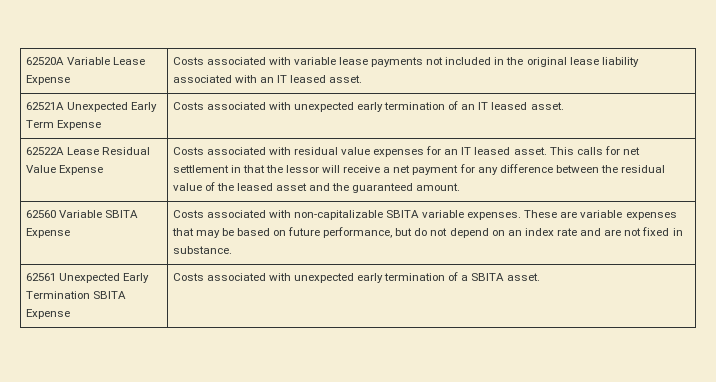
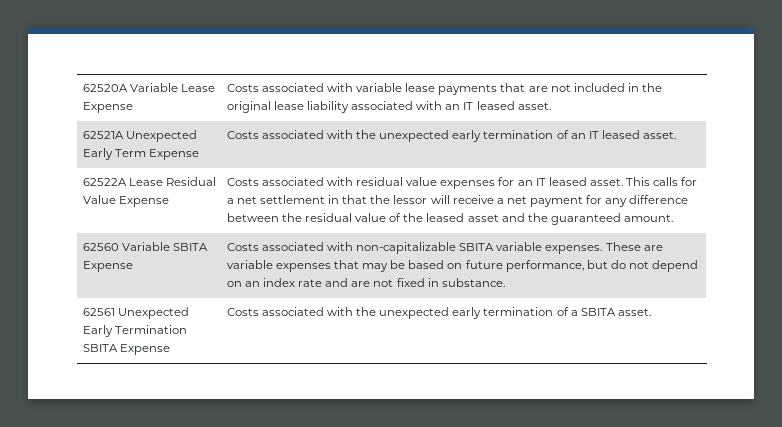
- 62520A Variable Lease Expense | Costs associated with variable lease payments not included in the original lease liability associated with an IT leased asset.
+ 62520A Variable Lease Expense | Costs associated with variable lease payments that are not included in the original lease liability associated with an IT leased asset.
- 62521A Unexpected Early Term Expense | Costs associated with unexpected early termination of an IT leased asset.
+ 62521A Unexpected Early Term Expense | Costs associated with the unexpected early termination of an IT leased asset.
- This calls for net settlement in that the lessor will receive a net payment for any difference between the residual value of the leased asset and the guaranteed amount.
+ This calls for a net settlement in that the lessor will receive a net payment for any difference between the residual value of the leased asset and the guaranteed amount.
- 62561 Unexpected Early Termination SBITA Expense | Costs associated with unexpected early termination of a SBITA asset.
+ 62561 Unexpected Early Termination SBITA Expense | Costs associated with the unexpected early termination of a SBITA asset.

